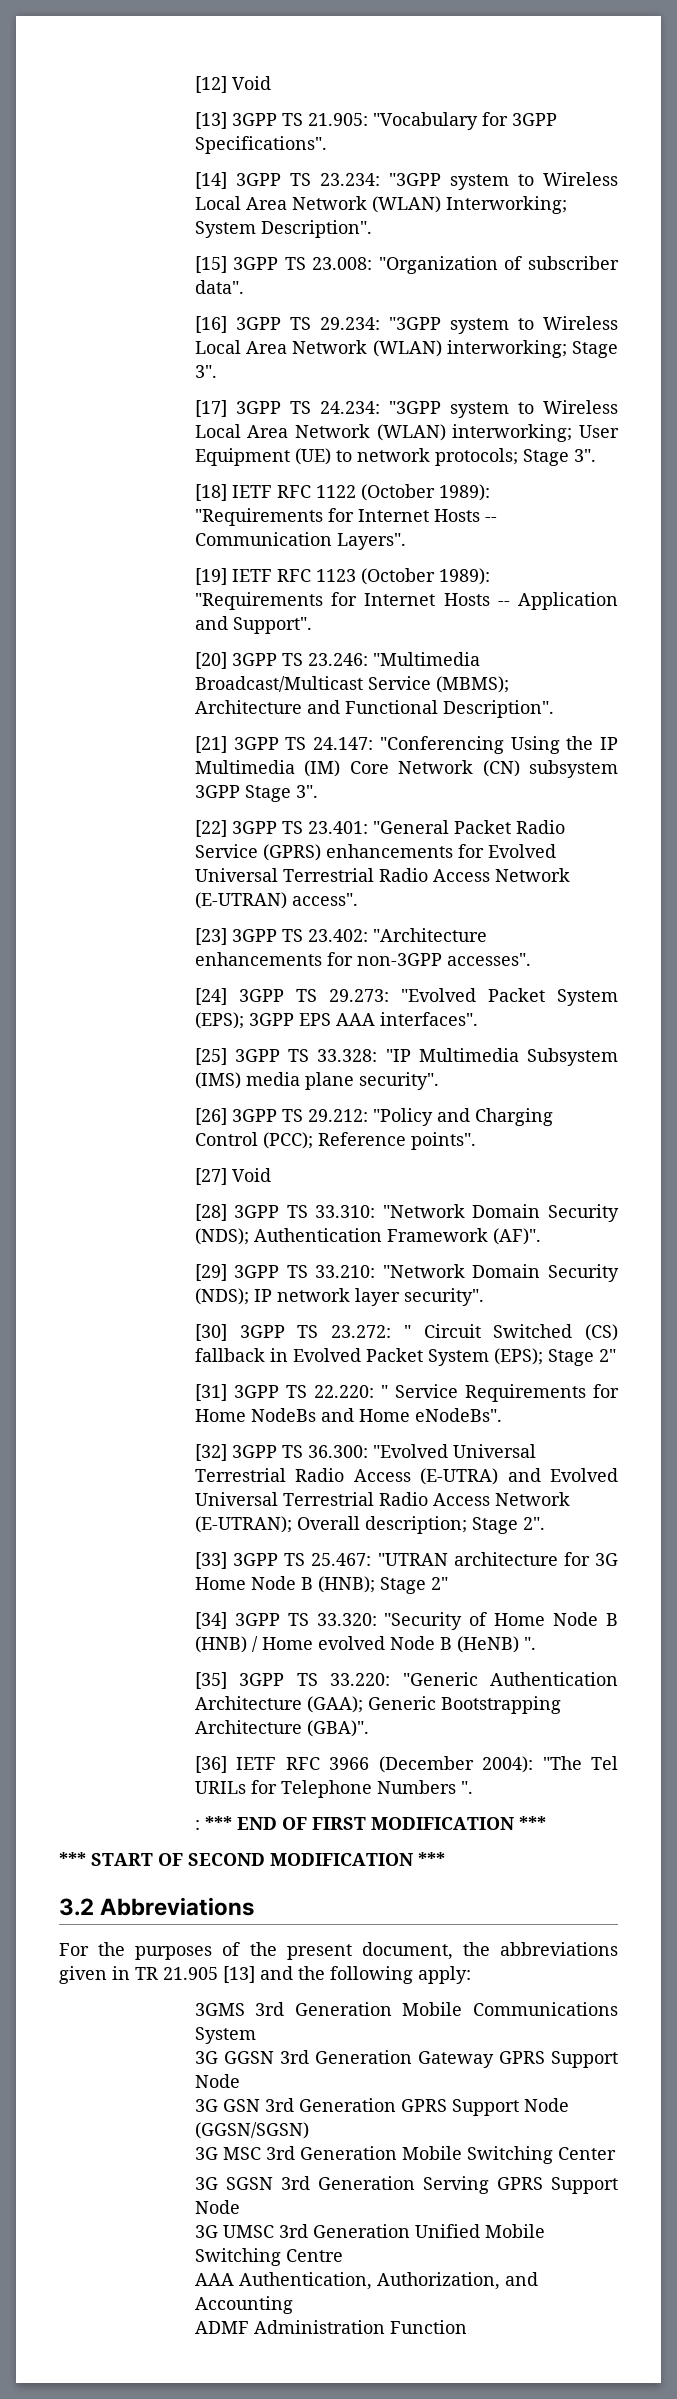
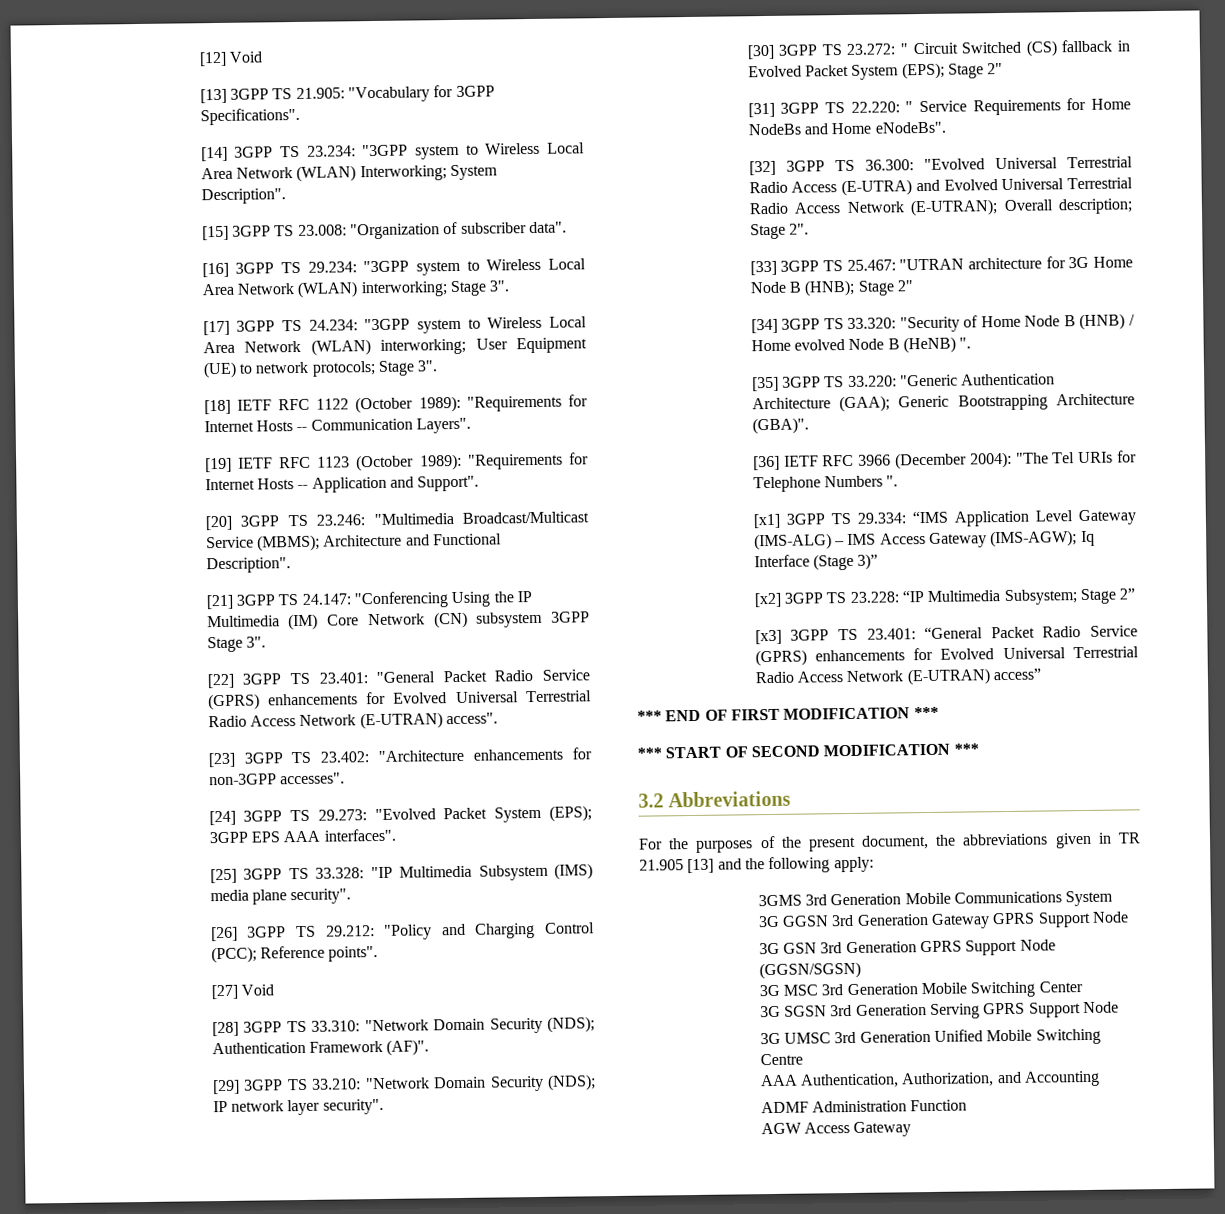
- [36] IETF RFC 3966 (December 2004): "The Tel URILs for Telephone Numbers ".
+ [36] IETF RFC 3966 (December 2004): "The Tel URIs for Telephone Numbers ".
- : *** END OF FIRST MODIFICATION ***
+ [x1] 3GPP TS 29.334: “IMS Application Level Gateway (IMS-ALG) – IMS Access Gateway (IMS-AGW); Iq Interface (Stage 3)”
+ [x2] 3GPP TS 23.228: “IP Multimedia Subsystem; Stage 2”
+ [x3] 3GPP TS 23.401: “General Packet Radio Service (GPRS) enhancements for Evolved Universal Terrestrial Radio Access Network (E-UTRAN) access”
+ *** END OF FIRST MODIFICATION ***
+ AGW Access Gateway

